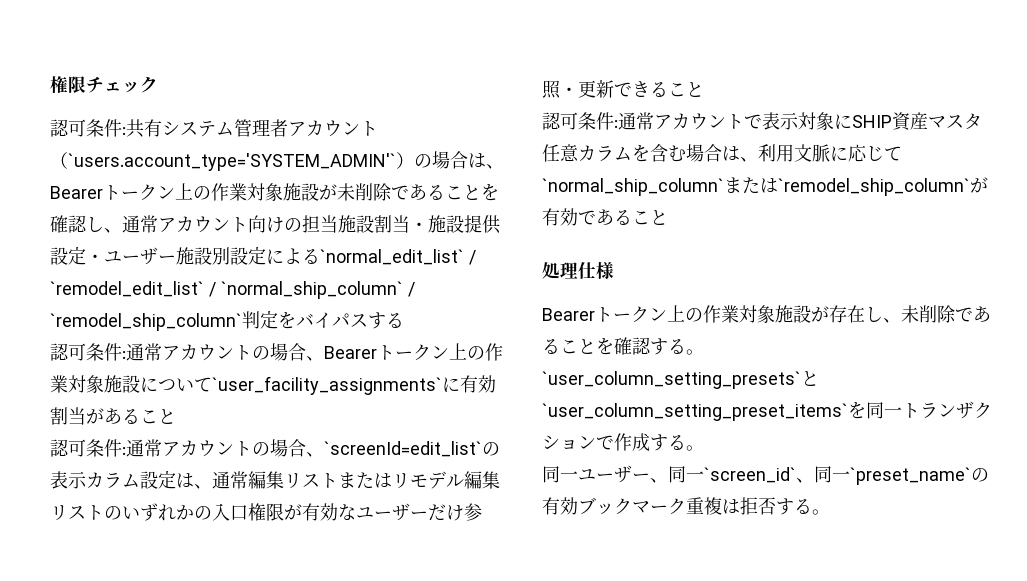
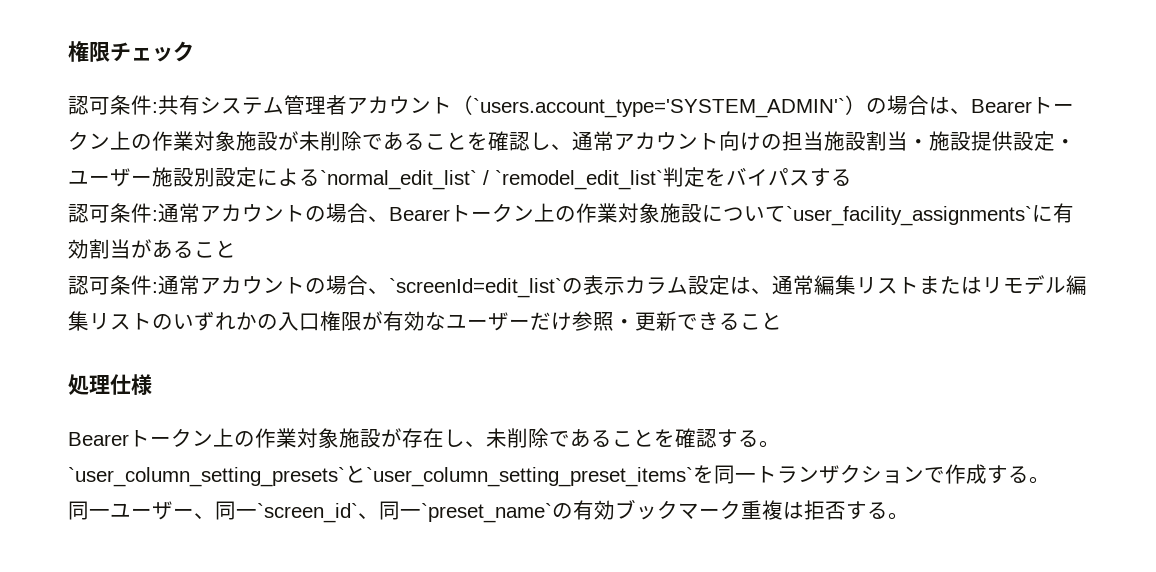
- 認可条件:共有システム管理者アカウント（`users.account_type='SYSTEM_ADMIN'`）の場合は、Bearerトークン上の作業対象施設が未削除であることを確認し、通常アカウント向けの担当施設割当・施設提供設定・ユーザー施設別設定による`normal_edit_list` / `remodel_edit_list` / `normal_ship_column` / `remodel_ship_column`判定をバイパスする
+ 認可条件:共有システム管理者アカウント（`users.account_type='SYSTEM_ADMIN'`）の場合は、Bearerトークン上の作業対象施設が未削除であることを確認し、通常アカウント向けの担当施設割当・施設提供設定・ユーザー施設別設定による`normal_edit_list` / `remodel_edit_list`判定をバイパスする
- 認可条件:通常アカウントで表示対象にSHIP資産マスタ任意カラムを含む場合は、利用文脈に応じて`normal_ship_column`または`remodel_ship_column`が有効であること

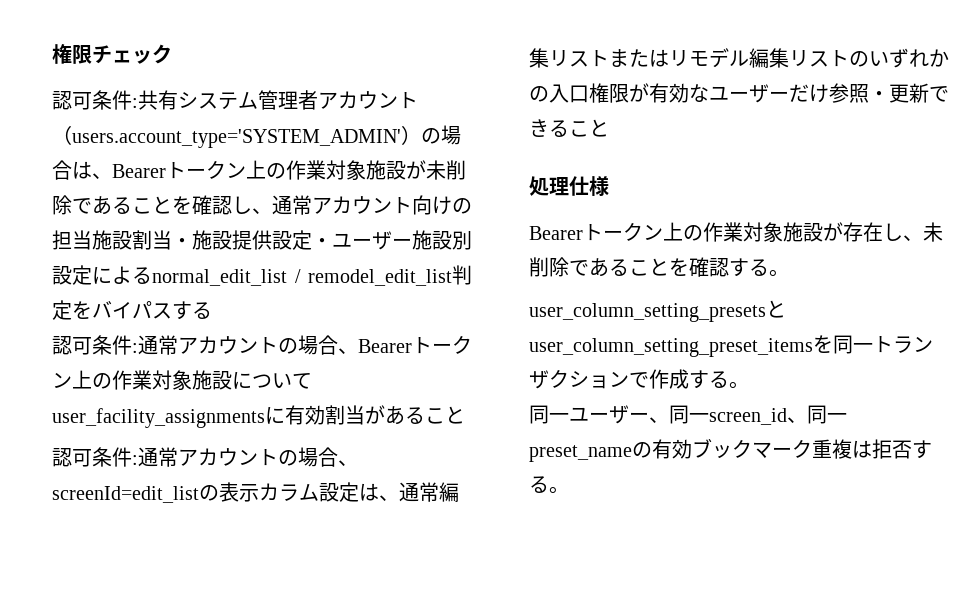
- 認可条件:共有システム管理者アカウント（`users.account_type='SYSTEM_ADMIN'`）の場合は、Bearerトークン上の作業対象施設が未削除であることを確認し、通常アカウント向けの担当施設割当・施設提供設定・ユーザー施設別設定による`normal_edit_list` / `remodel_edit_list`判定をバイパスする
+ 認可条件:共有システム管理者アカウント（users.account_type='SYSTEM_ADMIN'）の場合は、Bearerトークン上の作業対象施設が未削除であることを確認し、通常アカウント向けの担当施設割当・施設提供設定・ユーザー施設別設定によるnormal_edit_list / remodel_edit_list判定をバイパスする
- 認可条件:通常アカウントの場合、Bearerトークン上の作業対象施設について`user_facility_assignments`に有効割当があること
+ 認可条件:通常アカウントの場合、Bearerトークン上の作業対象施設についてuser_facility_assignmentsに有効割当があること
- 認可条件:通常アカウントの場合、`screenId=edit_list`の表示カラム設定は、通常編集リストまたはリモデル編集リストのいずれかの入口権限が有効なユーザーだけ参照・更新できること
+ 認可条件:通常アカウントの場合、screenId=edit_listの表示カラム設定は、通常編集リストまたはリモデル編集リストのいずれかの入口権限が有効なユーザーだけ参照・更新できること
- `user_column_setting_presets`と`user_column_setting_preset_items`を同一トランザクションで作成する。
+ user_column_setting_presetsとuser_column_setting_preset_itemsを同一トランザクションで作成する。
- 同一ユーザー、同一`screen_id`、同一`preset_name`の有効ブックマーク重複は拒否する。
+ 同一ユーザー、同一screen_id、同一preset_nameの有効ブックマーク重複は拒否する。

